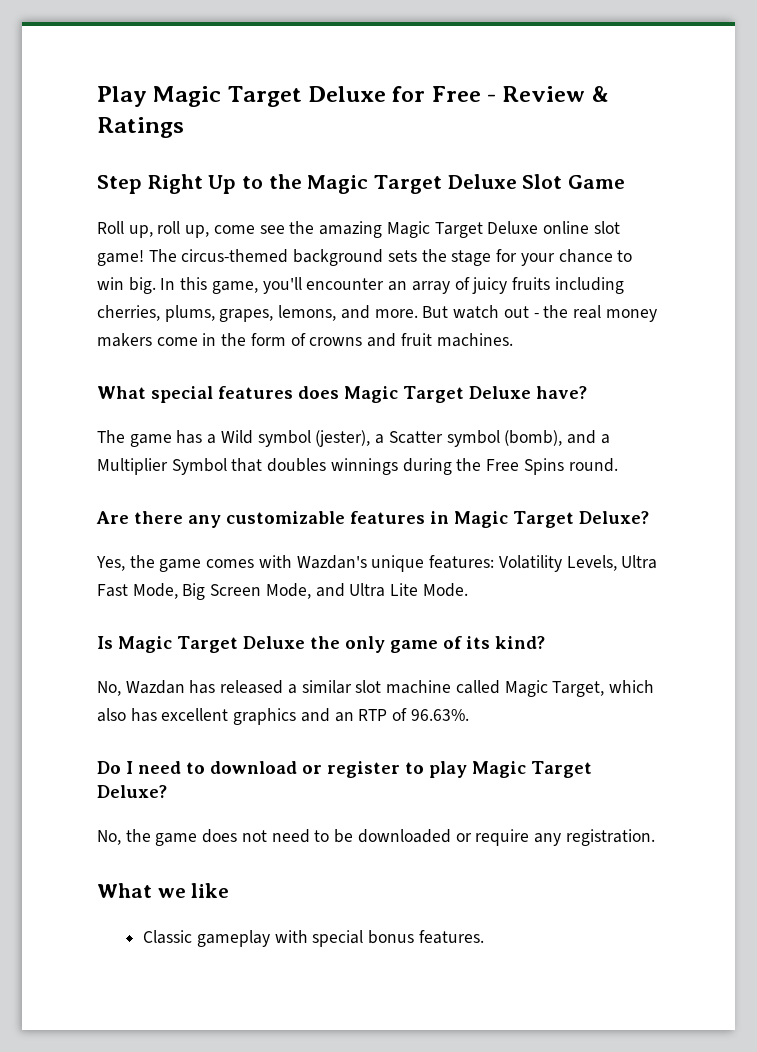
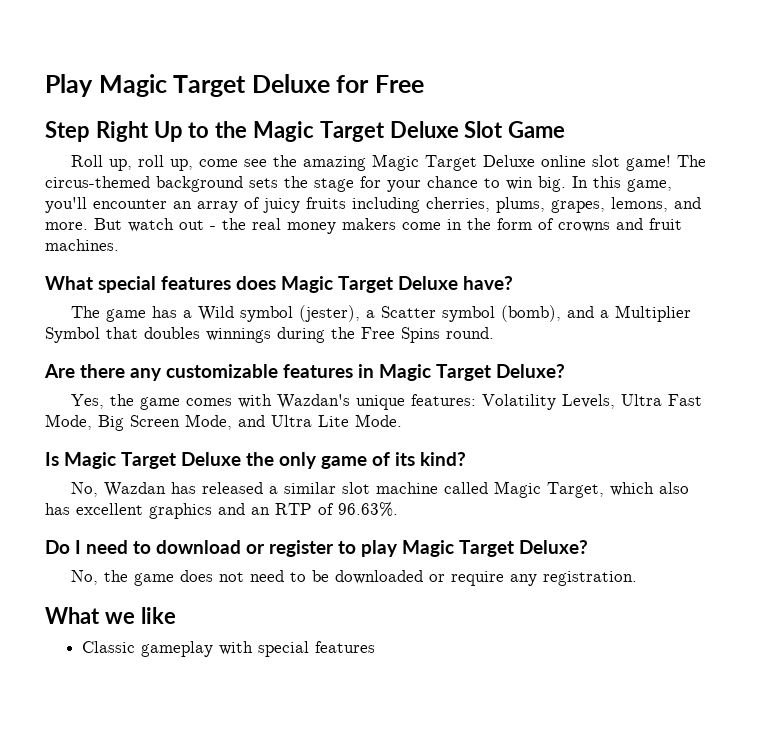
- Play Magic Target Deluxe for Free - Review & Ratings
+ Play Magic Target Deluxe for Free
- Classic gameplay with special bonus features.
+ Classic gameplay with special features

